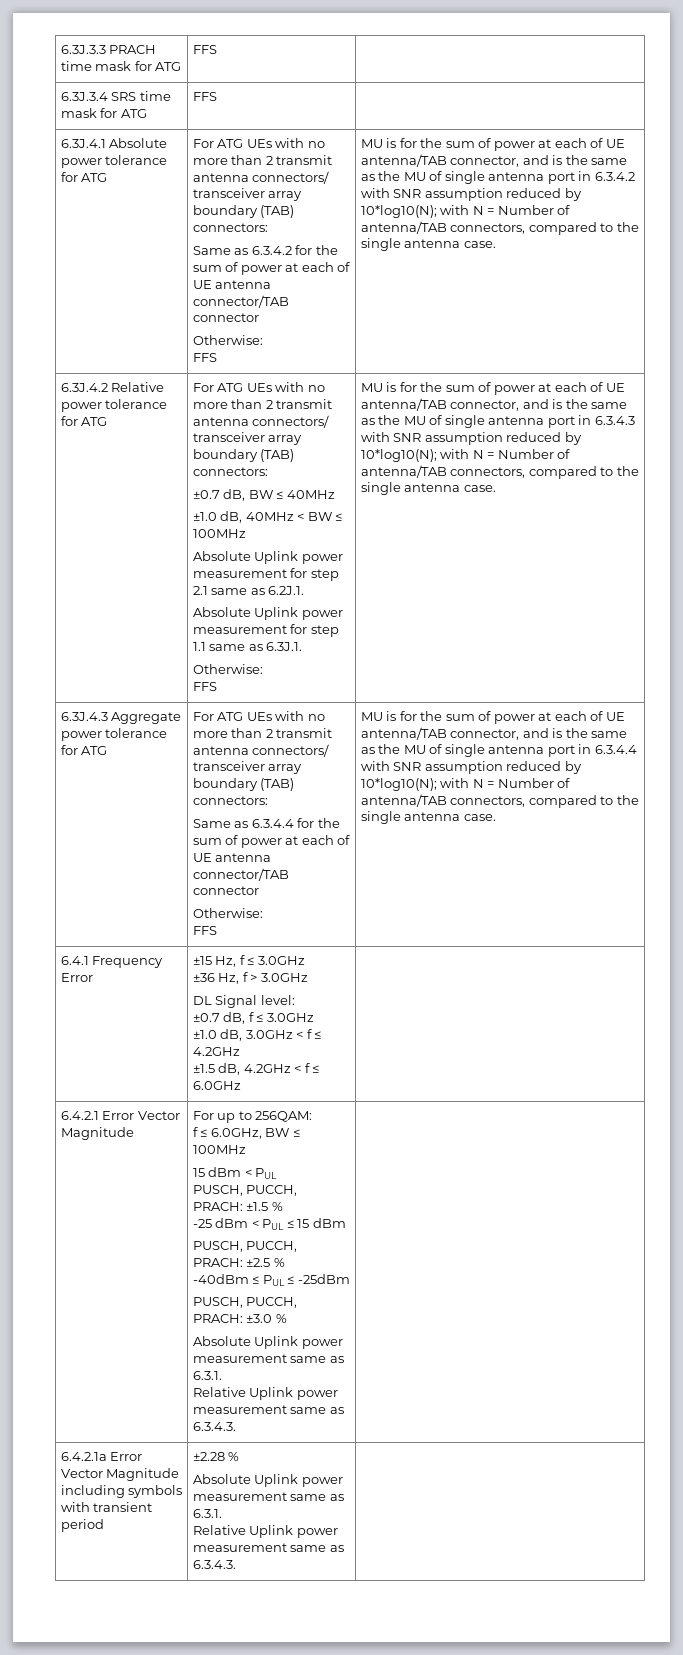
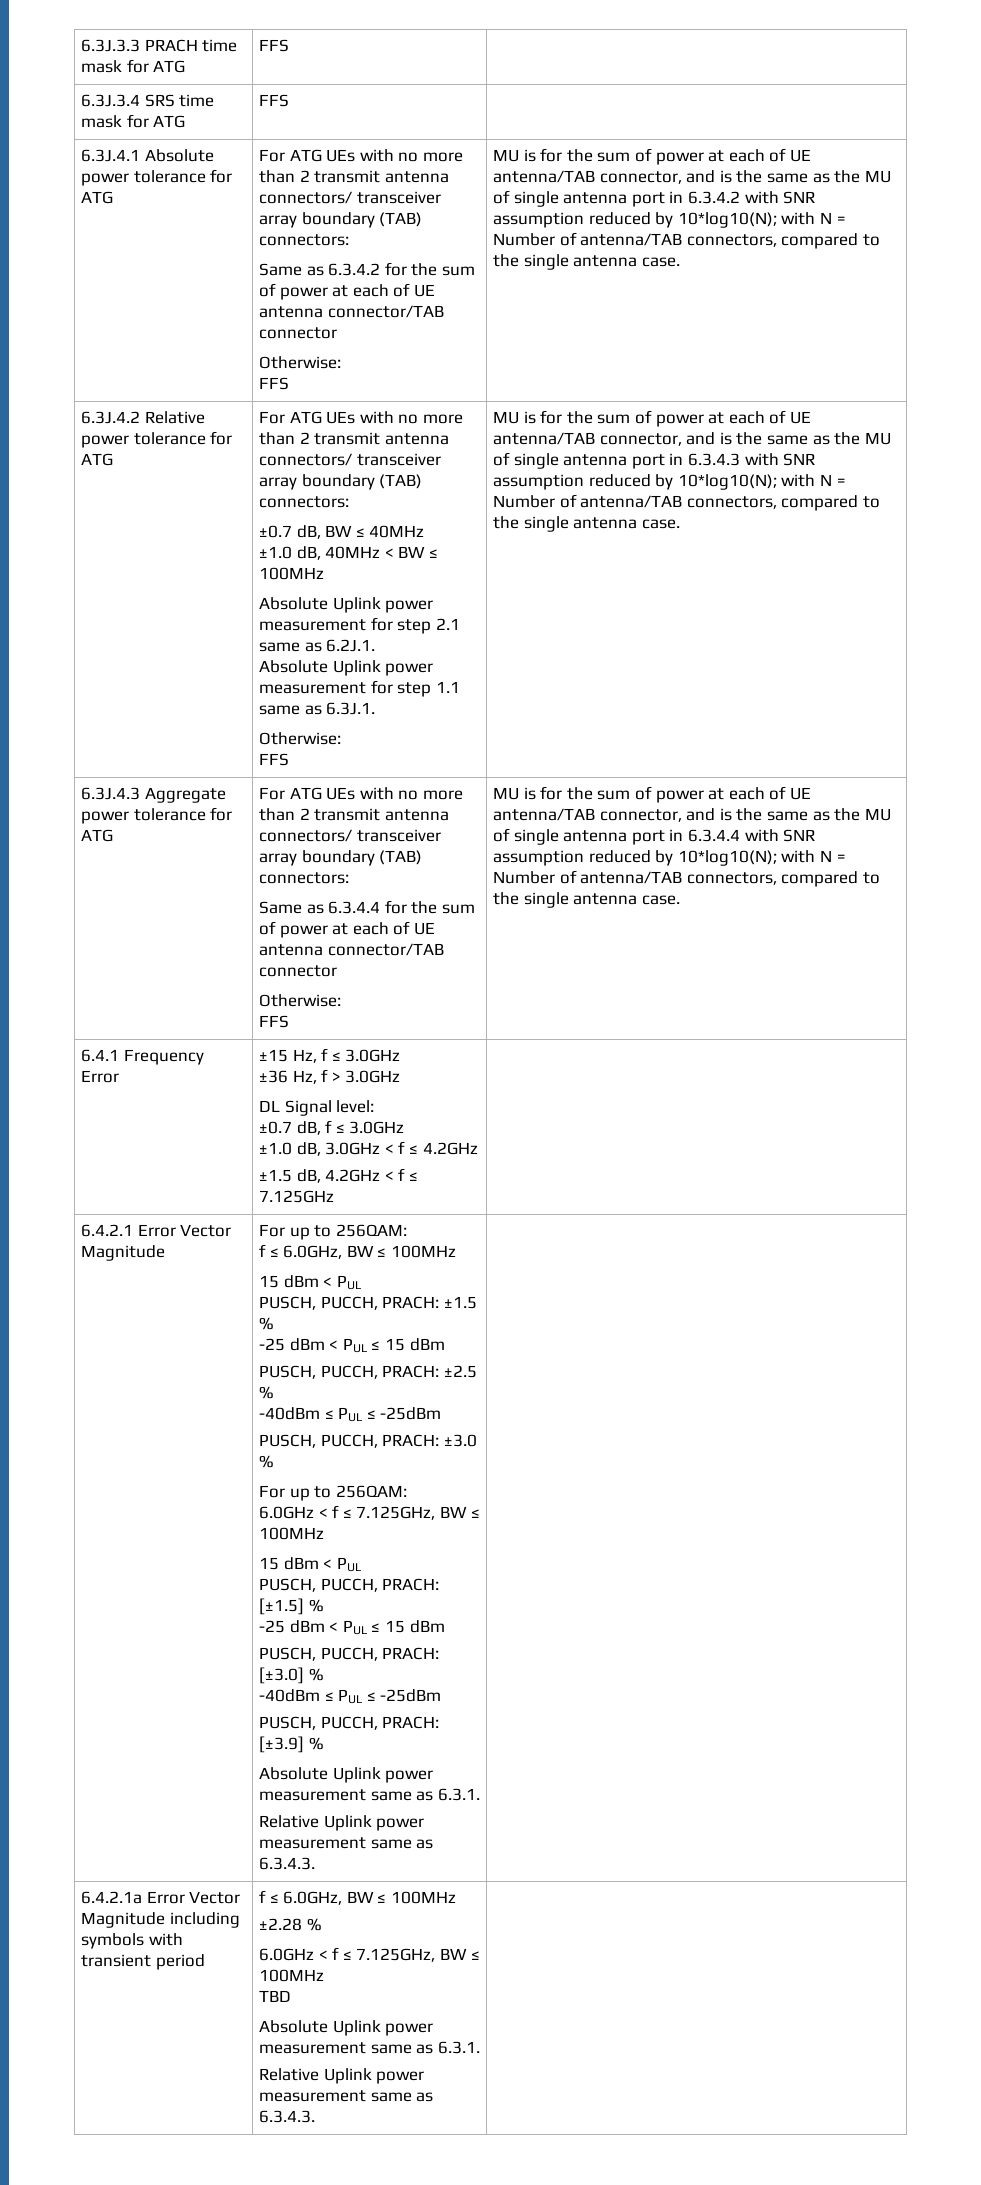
  6.4.1 Frequency Error | ±15 Hz, f ≤ 3.0GHz
  ±36 Hz, f > 3.0GHz
  DL Signal level:
  ±0.7 dB, f ≤ 3.0GHz
  ±1.0 dB, 3.0GHz < f ≤ 4.2GHz
- ±1.5 dB, 4.2GHz < f ≤ 6.0GHz |
+ ±1.5 dB, 4.2GHz < f ≤ 7.125GHz |
  PUSCH, PUCCH, PRACH: ±3.0 %
+ For up to 256QAM:
+ 6.0GHz < f ≤ 7.125GHz, BW ≤ 100MHz
+ 15 dBm < PUL
+ PUSCH, PUCCH, PRACH: [±1.5] %
+ -25 dBm < PUL ≤ 15 dBm
+ PUSCH, PUCCH, PRACH: [±3.0] %
+ -40dBm ≤ PUL ≤ -25dBm
+ PUSCH, PUCCH, PRACH: [±3.9] %
- 6.4.2.1a Error Vector Magnitude including symbols with transient period | ±2.28 %
+ 6.4.2.1a Error Vector Magnitude including symbols with transient period | f ≤ 6.0GHz, BW ≤ 100MHz
+ ±2.28 %
+ 6.0GHz < f ≤ 7.125GHz, BW ≤ 100MHz
+ TBD

